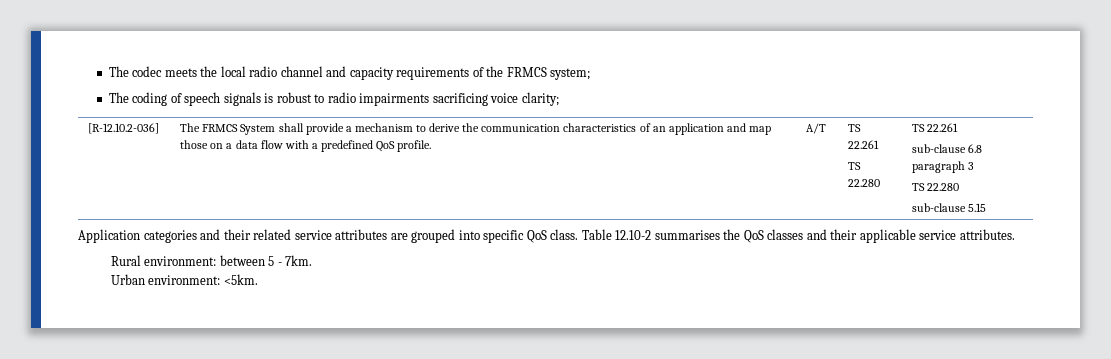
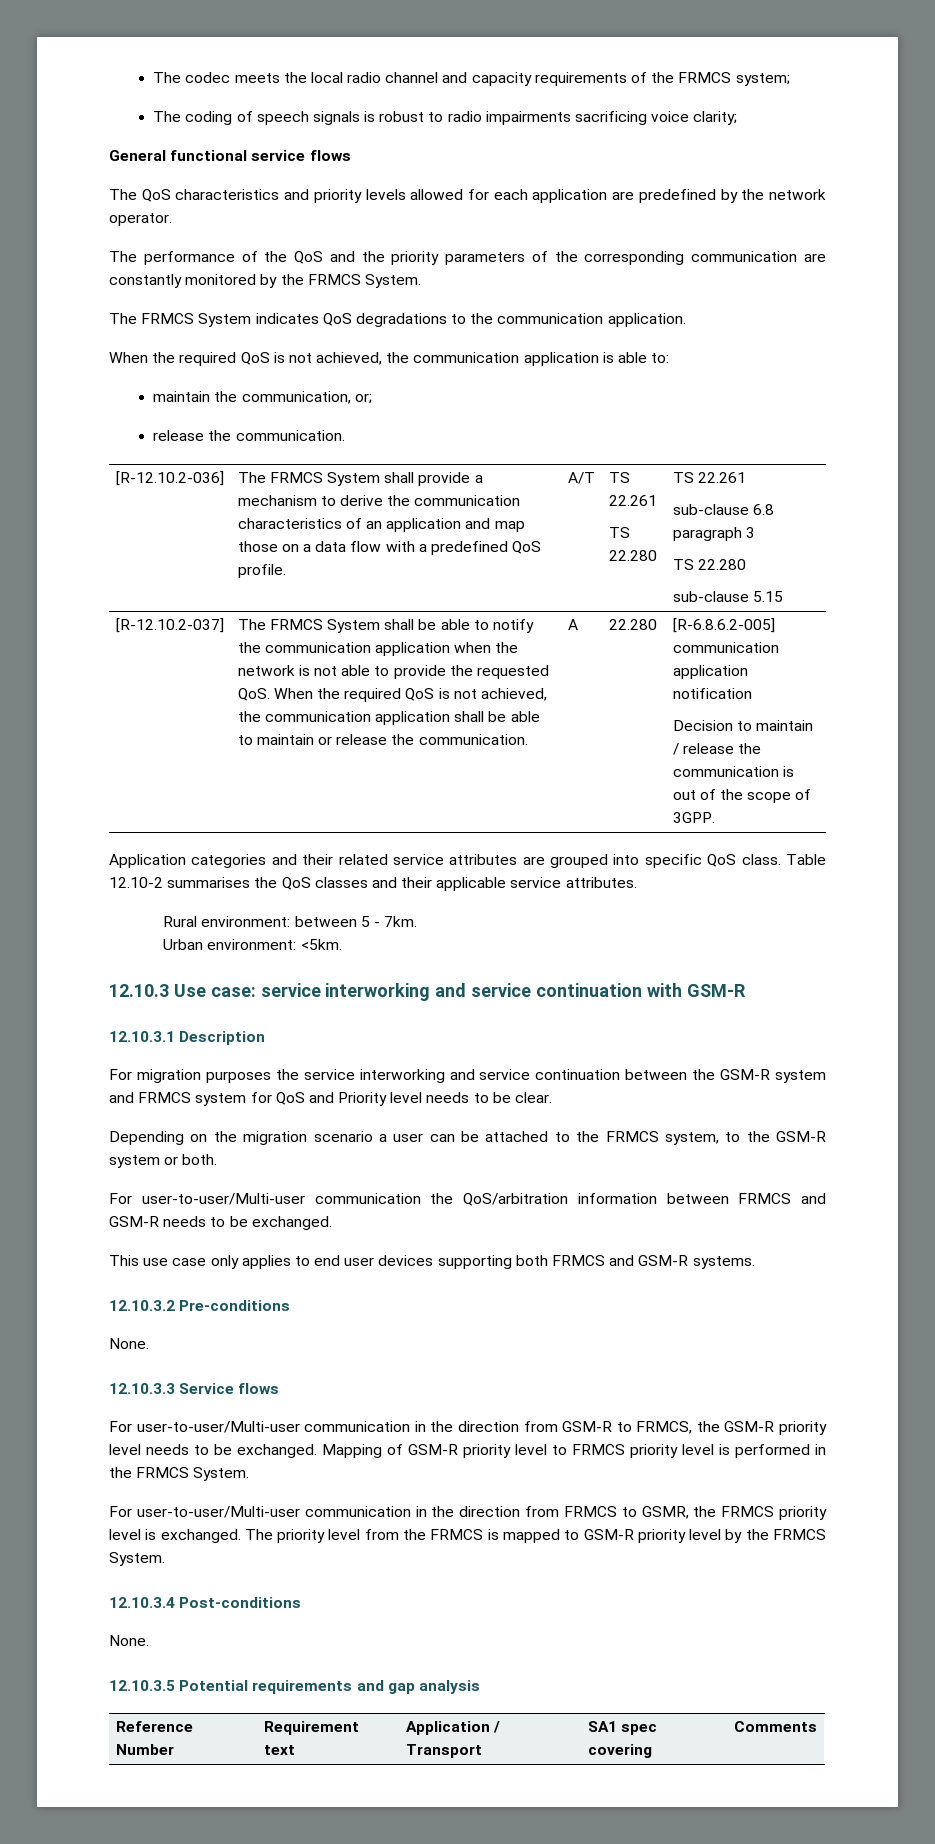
+ General functional service flows
+ The QoS characteristics and priority levels allowed for each application are predefined by the network operator.
+ The performance of the QoS and the priority parameters of the corresponding communication are constantly monitored by the FRMCS System.
+ The FRMCS System indicates QoS degradations to the communication application.
+ When the required QoS is not achieved, the communication application is able to:
+ maintain the communication, or;
+ release the communication.
+ [R-12.10.2-037] | The FRMCS System shall be able to notify the communication application when the network is not able to provide the requested QoS. When the required QoS is not achieved, the communication application shall be able to maintain or release the communication. | A | 22.280 | [R-6.8.6.2-005] communication application notification
+ Decision to maintain / release the communication is out of the scope of 3GPP.
+ 12.10.3 Use case: service interworking and service continuation with GSM-R
+ 12.10.3.1 Description
+ For migration purposes the service interworking and service continuation between the GSM-R system and FRMCS system for QoS and Priority level needs to be clear.
+ Depending on the migration scenario a user can be attached to the FRMCS system, to the GSM-R system or both.
+ For user-to-user/Multi-user communication the QoS/arbitration information between FRMCS and GSM-R needs to be exchanged.
+ This use case only applies to end user devices supporting both FRMCS and GSM-R systems.
+ 12.10.3.2 Pre-conditions
+ None.
+ 12.10.3.3 Service flows
+ For user-to-user/Multi-user communication in the direction from GSM-R to FRMCS, the GSM-R priority level needs to be exchanged. Mapping of GSM-R priority level to FRMCS priority level is performed in the FRMCS System.
+ For user-to-user/Multi-user communication in the direction from FRMCS to GSMR, the FRMCS priority level is exchanged. The priority level from the FRMCS is mapped to GSM-R priority level by the FRMCS System.
+ 12.10.3.4 Post-conditions
+ None.
+ 12.10.3.5 Potential requirements and gap analysis
+ Reference Number | Requirement text | Application / Transport | SA1 spec covering | Comments

